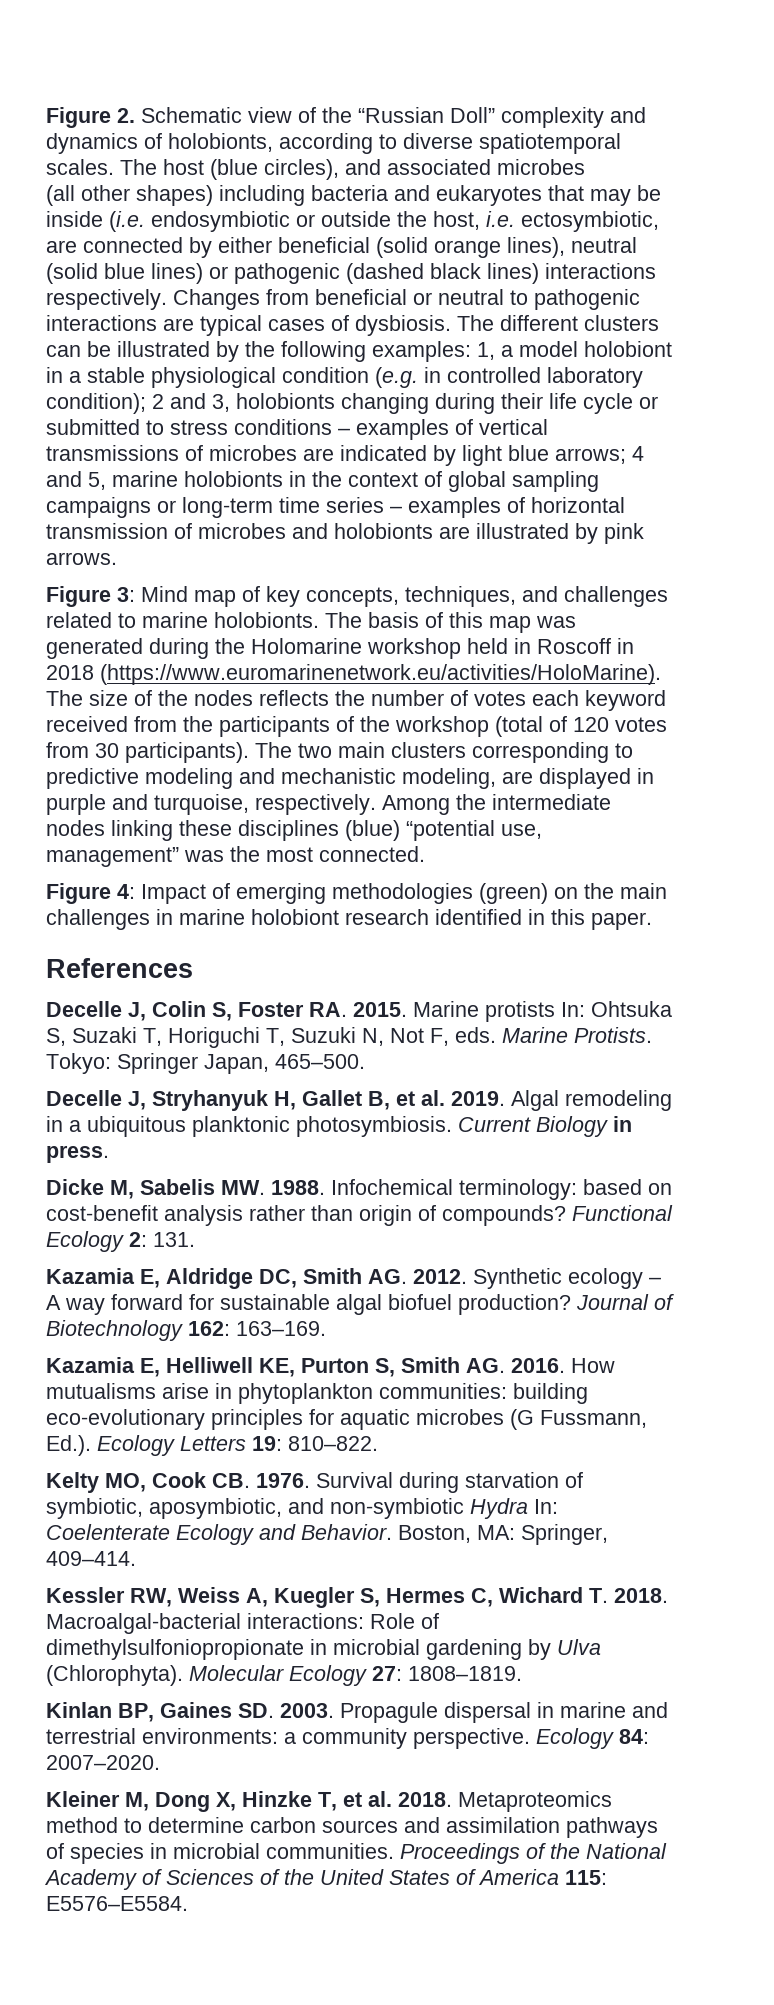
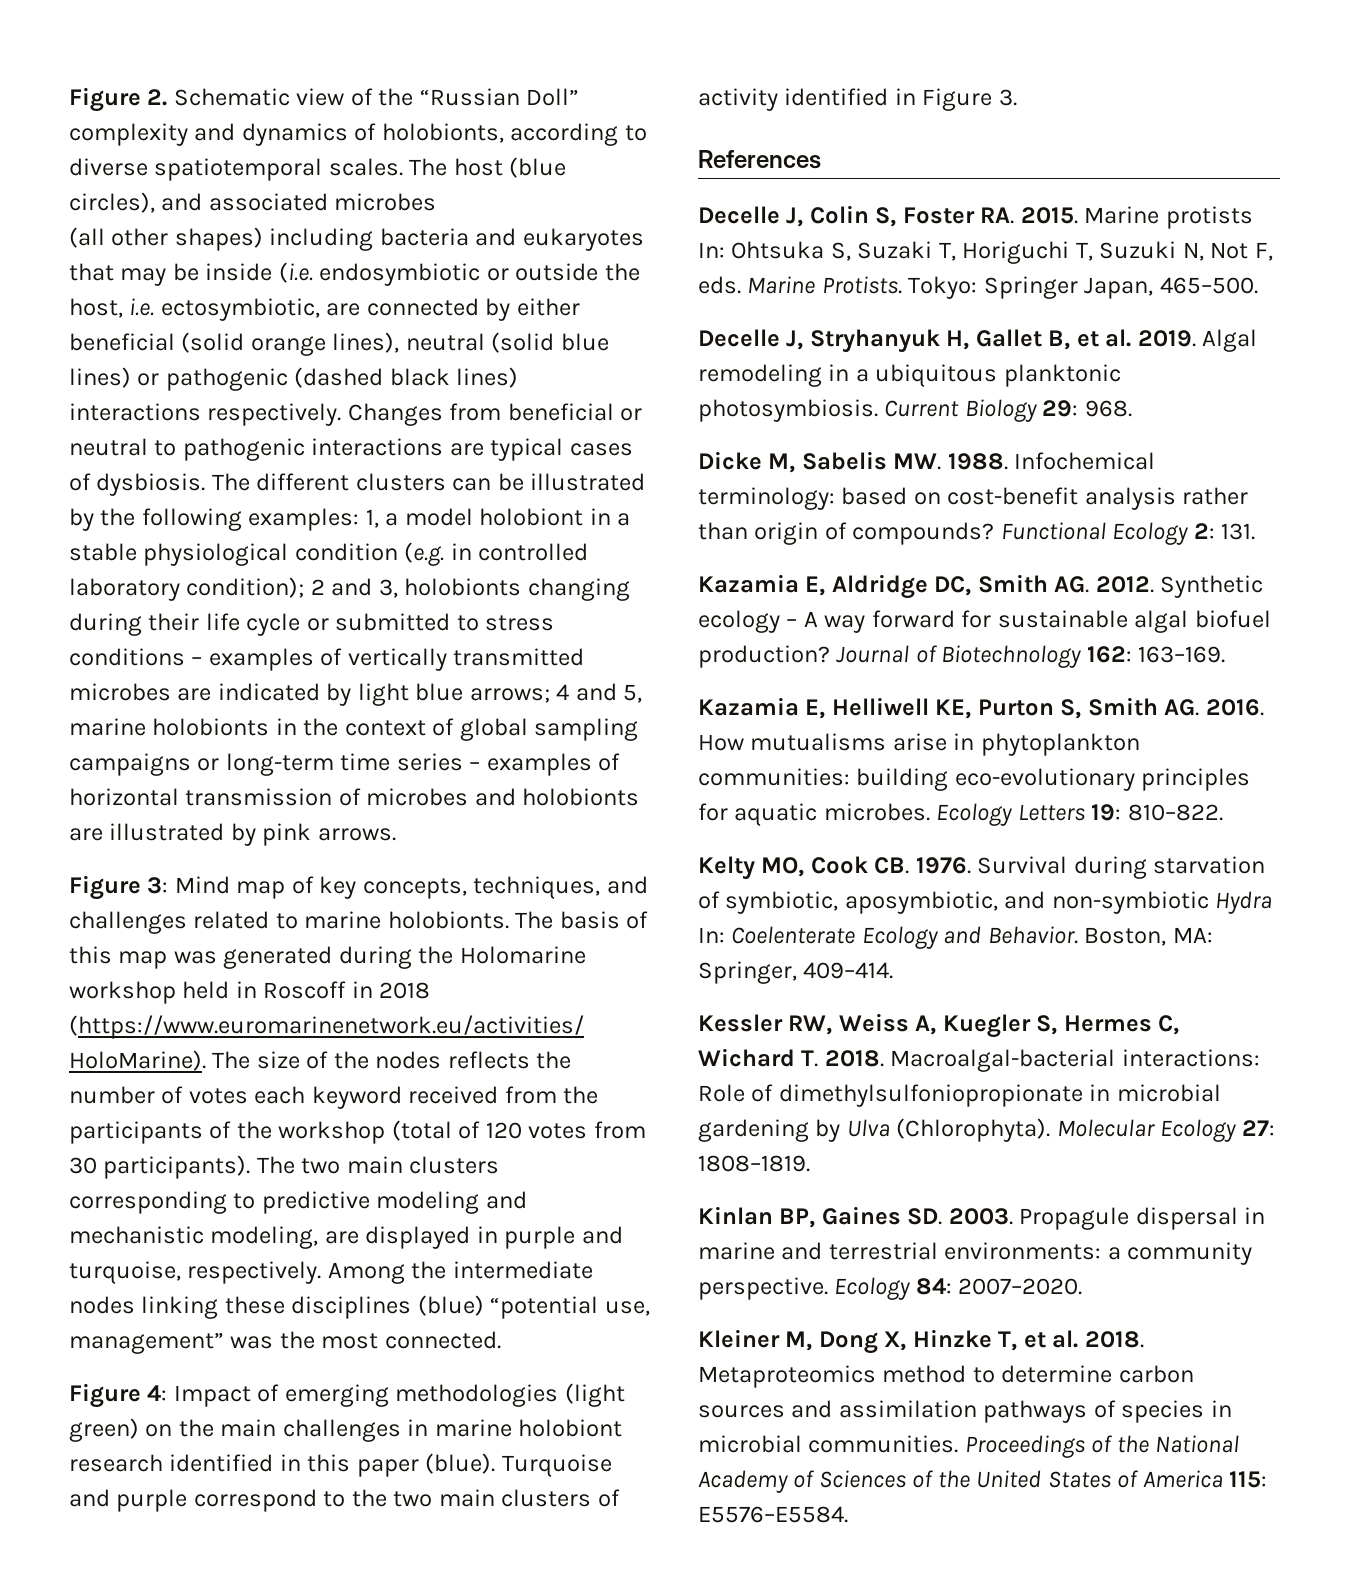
- 2 and 3, holobionts changing during their life cycle or submitted to stress conditions – examples of vertical transmissions of microbes are indicated by light blue arrows;
+ 2 and 3, holobionts changing during their life cycle or submitted to stress conditions – examples of vertically transmitted microbes are indicated by light blue arrows;
- Figure 4: Impact of emerging methodologies (green) on the main challenges in marine holobiont research identified in this paper.
+ Figure 4: Impact of emerging methodologies (light green) on the main challenges in marine holobiont research identified in this paper (blue). Turquoise and purple correspond to the two main clusters of activity identified in Figure 3.
- Current Biology in press.
+ Current Biology 29: 968.
- How mutualisms arise in phytoplankton communities: building eco-evolutionary principles for aquatic microbes (G Fussmann, Ed.). Ecology Letters 19: 810–822.
+ How mutualisms arise in phytoplankton communities: building eco-evolutionary principles for aquatic microbes. Ecology Letters 19: 810–822.

